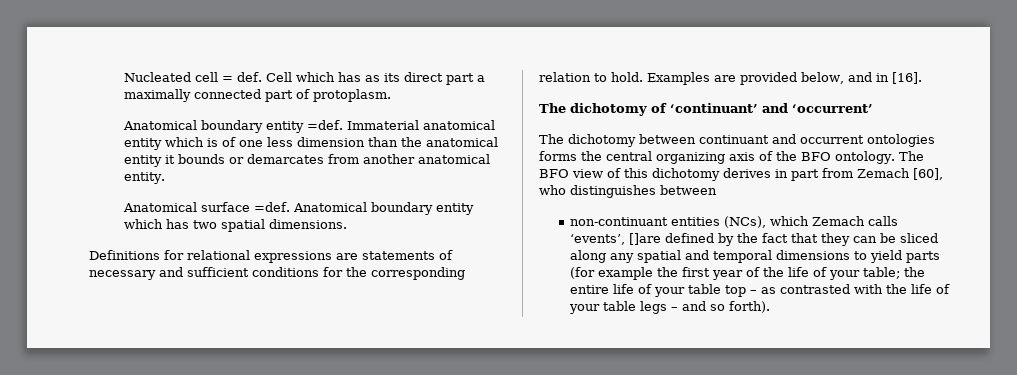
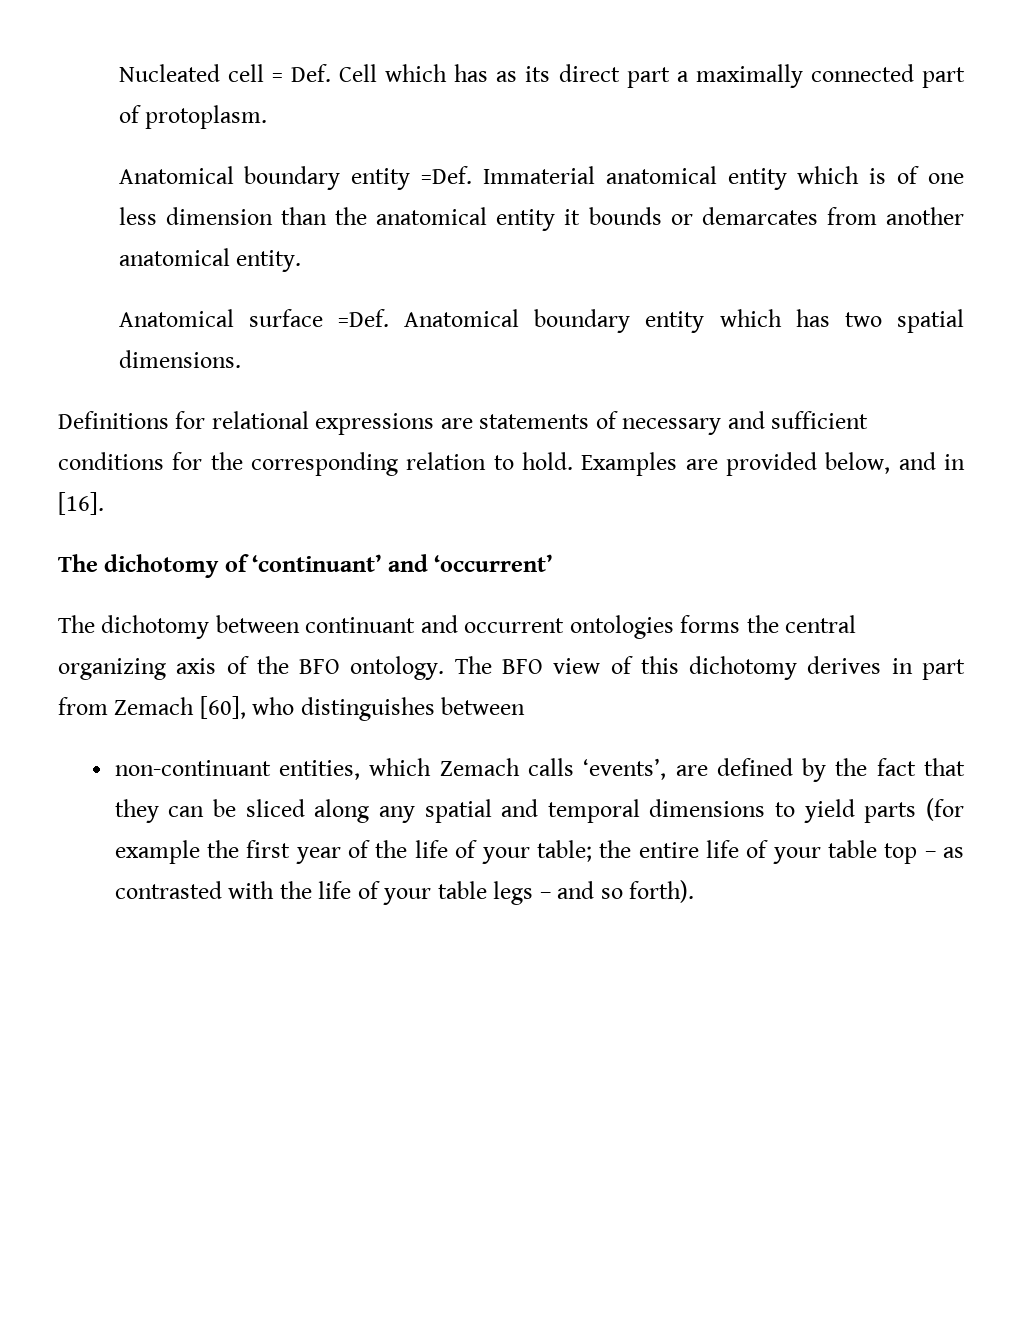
- Nucleated cell = def. Cell which has as its direct part a maximally connected part of protoplasm.
+ Nucleated cell = Def. Cell which has as its direct part a maximally connected part of protoplasm.
- Anatomical boundary entity =def.
+ Anatomical boundary entity =Def.
- Anatomical surface =def.
+ Anatomical surface =Def.
- non-continuant entities (NCs), which Zemach calls ‘events’, []are defined by the fact that they can be sliced along any spatial and temporal dimensions to yield parts (for example the first year of the life of your table; the entire life of your table top – as contrasted with the life of your table legs – and so forth).
+ non-continuant entities, which Zemach calls ‘events’, are defined by the fact that they can be sliced along any spatial and temporal dimensions to yield parts (for example the first year of the life of your table; the entire life of your table top – as contrasted with the life of your table legs – and so forth).

